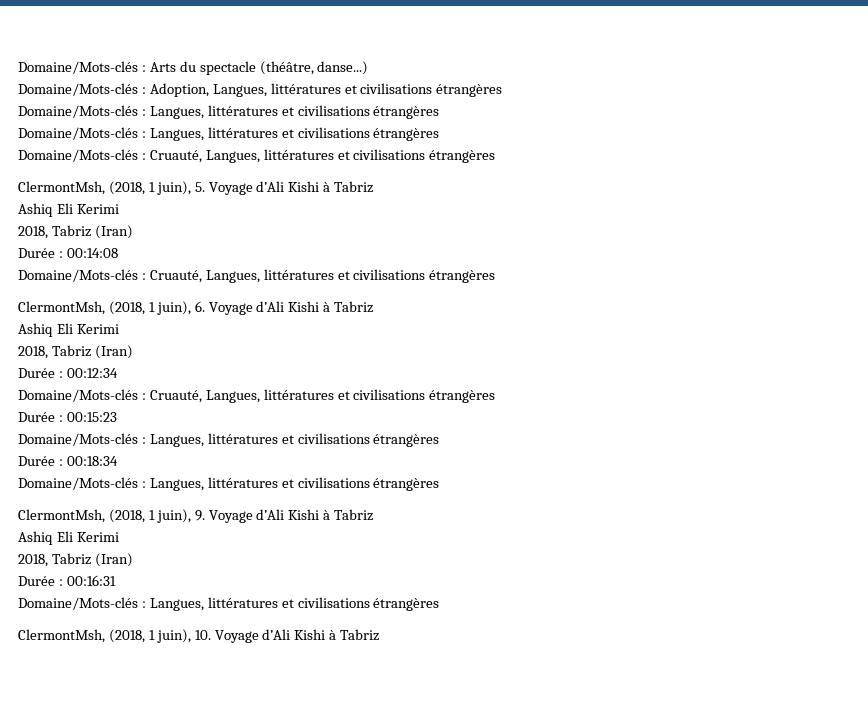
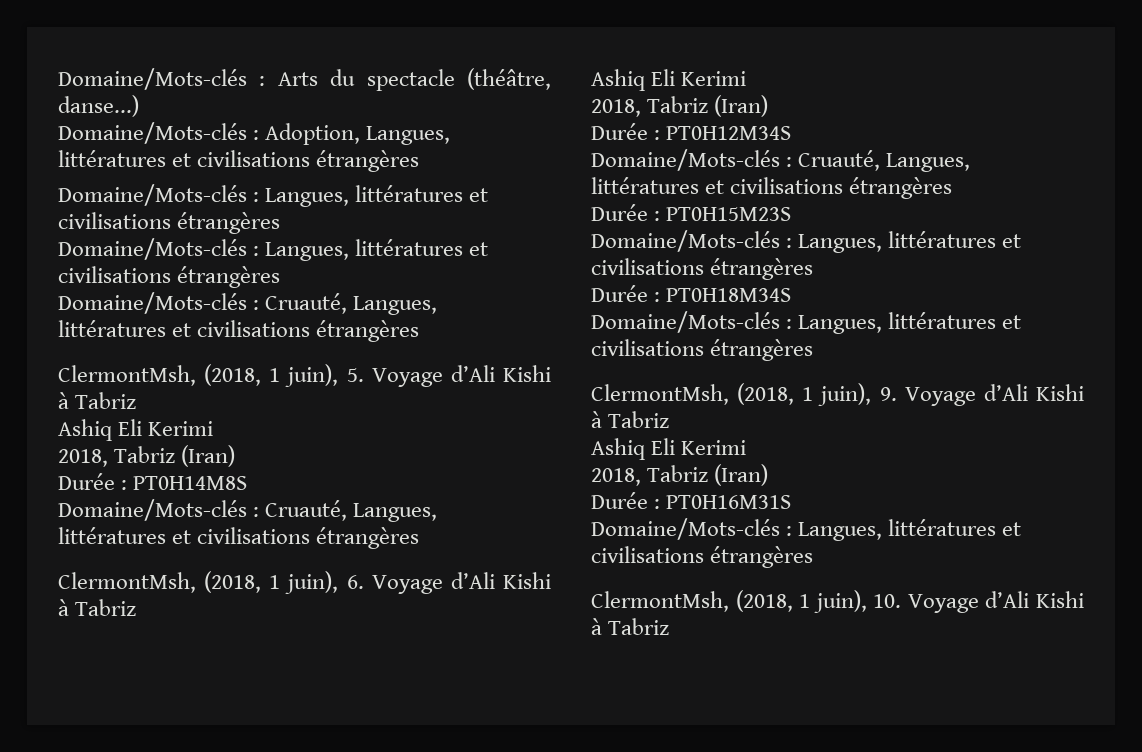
- Durée : 00:14:08
+ Durée : PT0H14M8S
- Durée : 00:12:34
+ Durée : PT0H12M34S
- Durée : 00:15:23
+ Durée : PT0H15M23S
- Durée : 00:18:34
+ Durée : PT0H18M34S
- Durée : 00:16:31
+ Durée : PT0H16M31S

